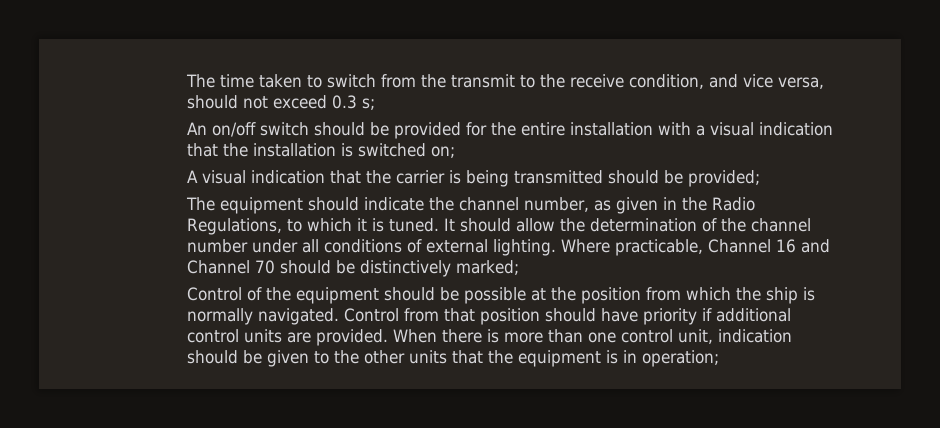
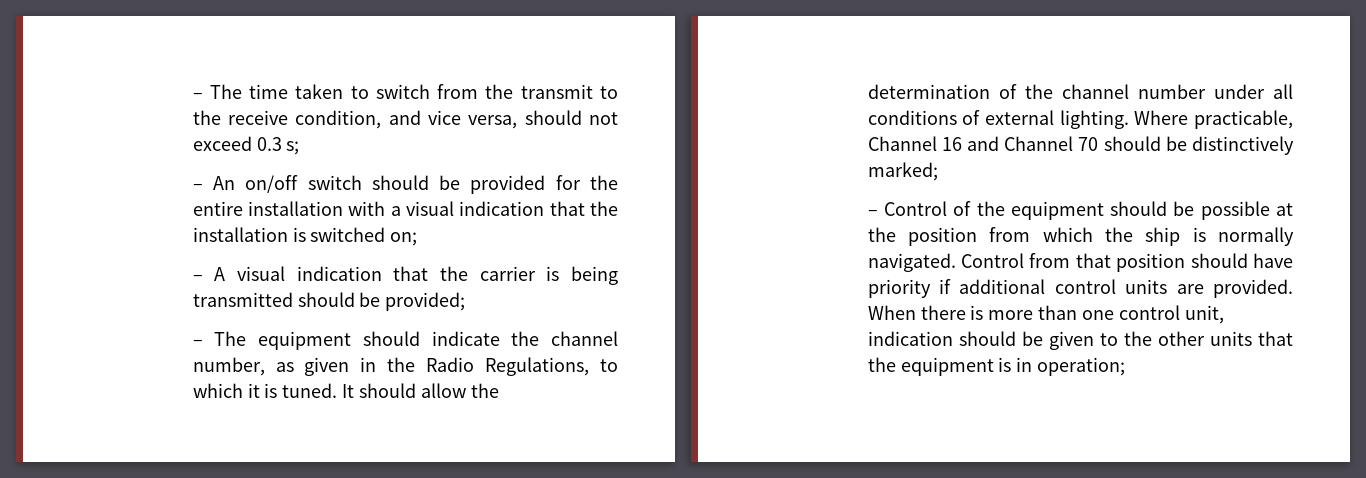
- The time taken to switch from the transmit to the receive condition, and vice versa, should not exceed 0.3 s;
+ – The time taken to switch from the transmit to the receive condition, and vice versa, should not exceed 0.3 s;
- An on/off switch should be provided for the entire installation with a visual indication that the installation is switched on;
+ – An on/off switch should be provided for the entire installation with a visual indication that the installation is switched on;
- A visual indication that the carrier is being transmitted should be provided;
+ – A visual indication that the carrier is being transmitted should be provided;
- The equipment should indicate the channel number, as given in the Radio Regulations, to which it is tuned.
+ – The equipment should indicate the channel number, as given in the Radio Regulations, to which it is tuned.
- Control of the equipment should be possible at the position from which the ship is normally navigated.
+ – Control of the equipment should be possible at the position from which the ship is normally navigated.

